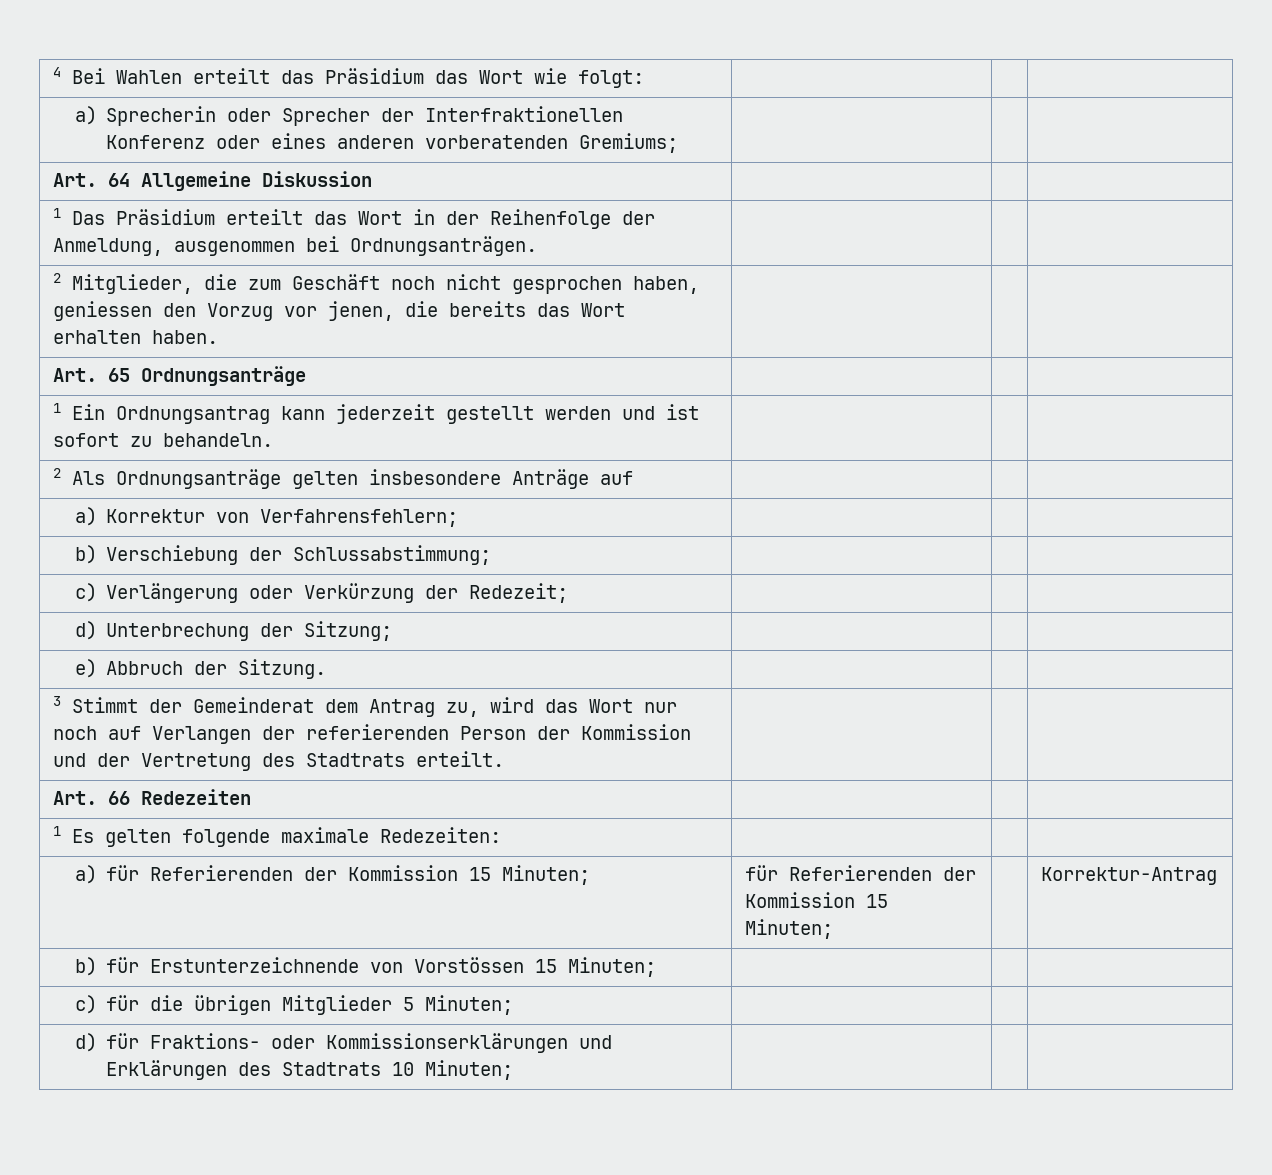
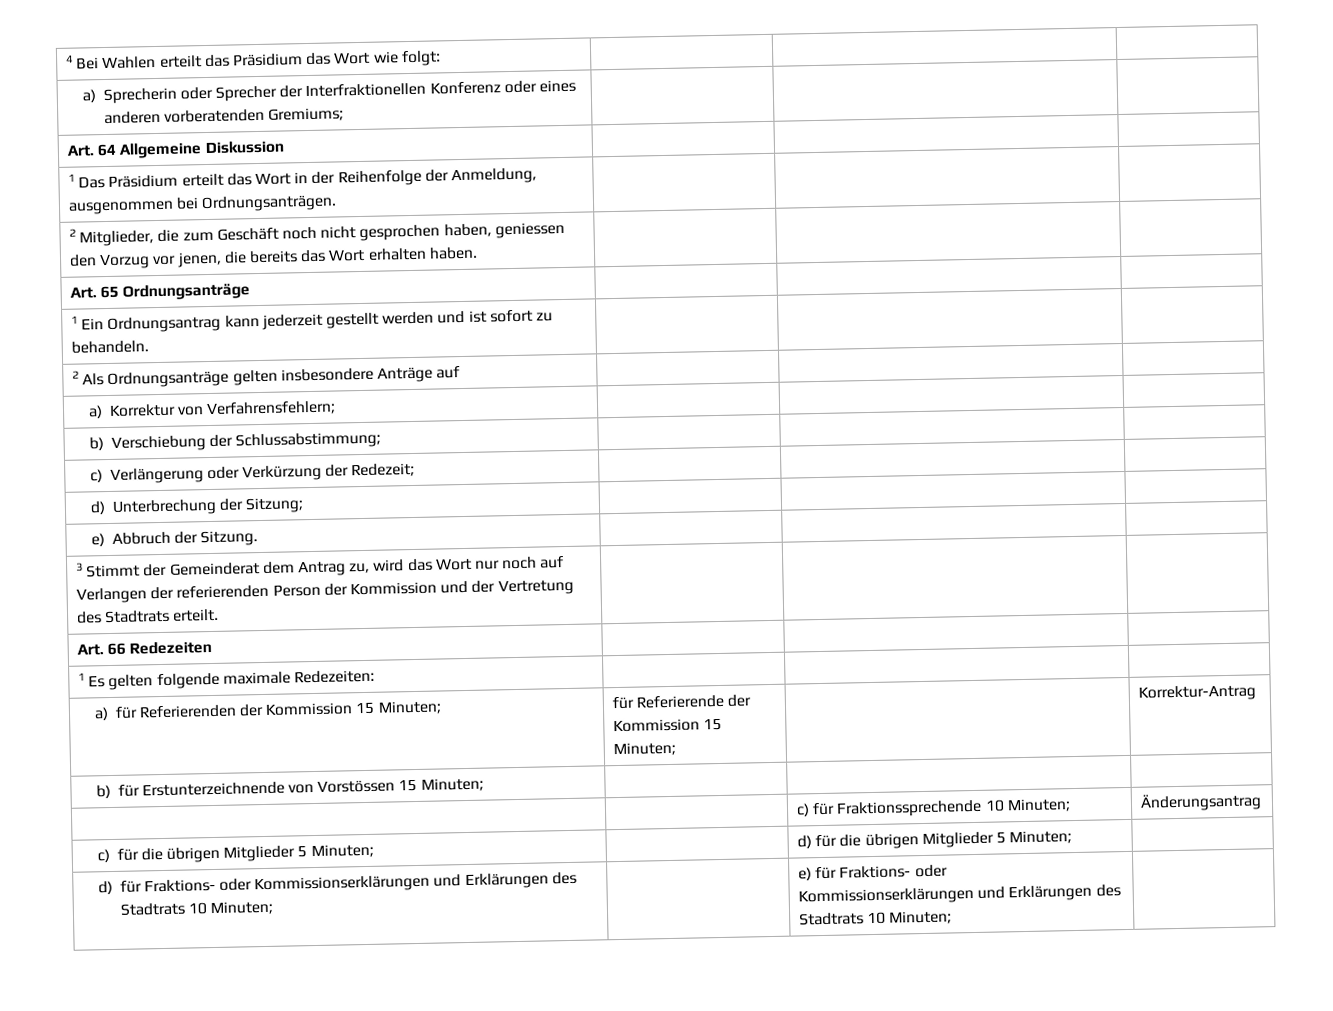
- a) für Referierenden der Kommission 15 Minuten; | für Referierenden der Kommission 15 Minuten; | | Korrektur-Antrag
+ a) für Referierenden der Kommission 15 Minuten; | für Referierende der Kommission 15 Minuten; | | Korrektur-Antrag
+ | | c) für Fraktionssprechende 10 Minuten; | Änderungsantrag
- c) für die übrigen Mitglieder 5 Minuten; | | |
+ c) für die übrigen Mitglieder 5 Minuten; | | d) für die übrigen Mitglieder 5 Minuten; |
- d) für Fraktions- oder Kommissionserklärungen und Erklärungen des Stadtrats 10 Minuten; | | |
+ d) für Fraktions- oder Kommissionserklärungen und Erklärungen des Stadtrats 10 Minuten; | | e) für Fraktions- oder Kommissionserklärungen und Erklärungen des Stadtrats 10 Minuten; |

